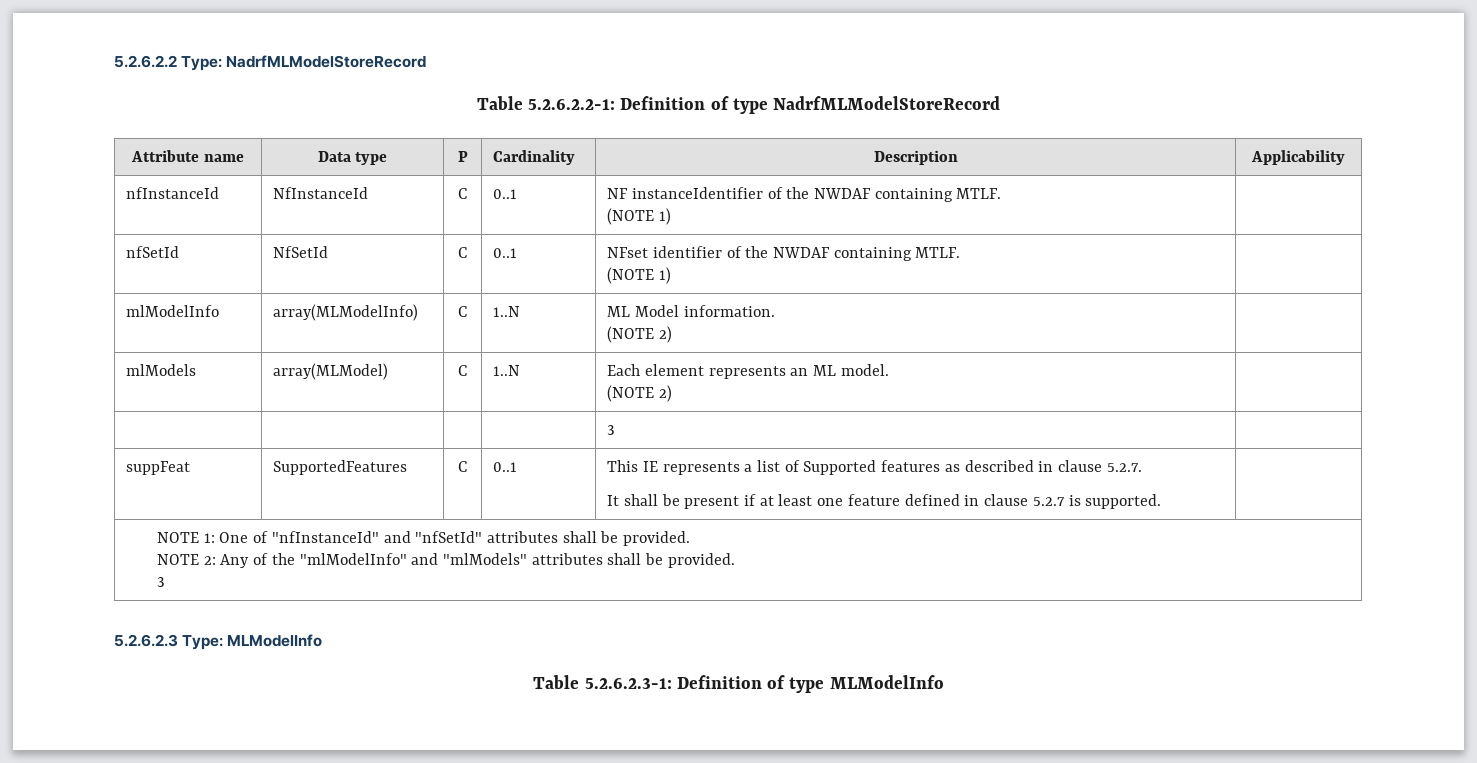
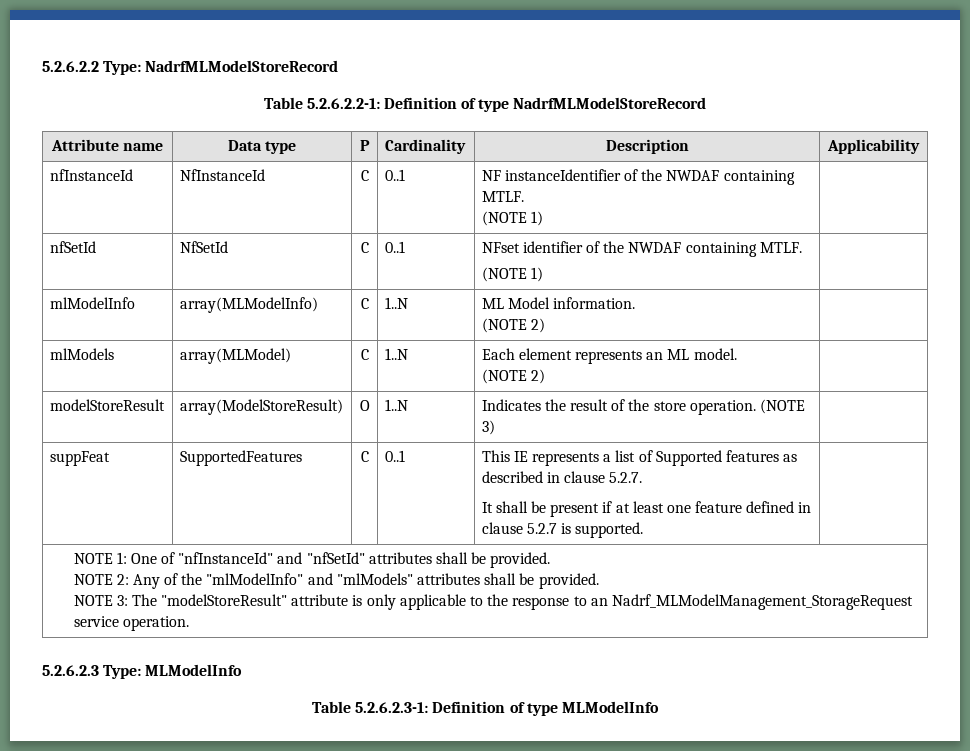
- | | | | 3 |
+ modelStoreResult | array(ModelStoreResult) | O | 1..N | Indicates the result of the store operation. (NOTE 3) |
  NOTE 1: One of "nfInstanceId" and "nfSetId" attributes shall be provided.
  NOTE 2: Any of the "mlModelInfo" and "mlModels" attributes shall be provided.
- 3
+ NOTE 3: The "modelStoreResult" attribute is only applicable to the response to an Nadrf_MLModelManagement_StorageRequest service operation.

